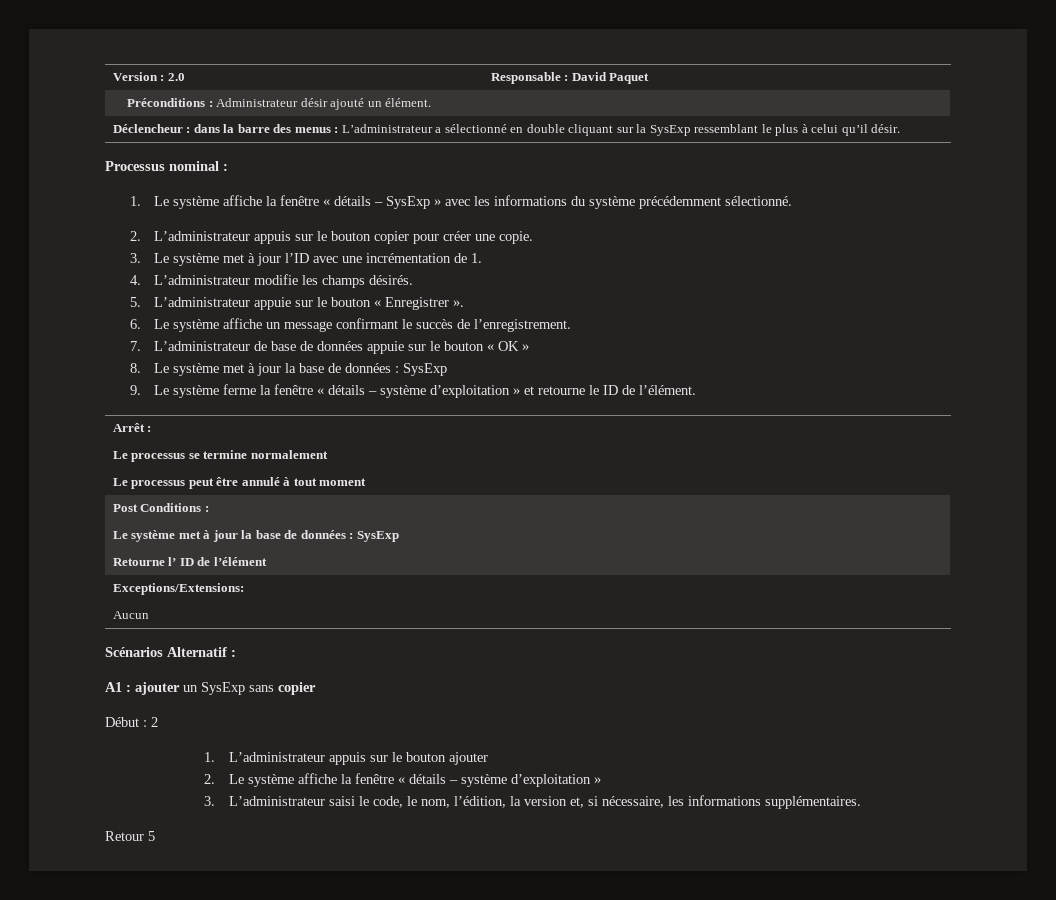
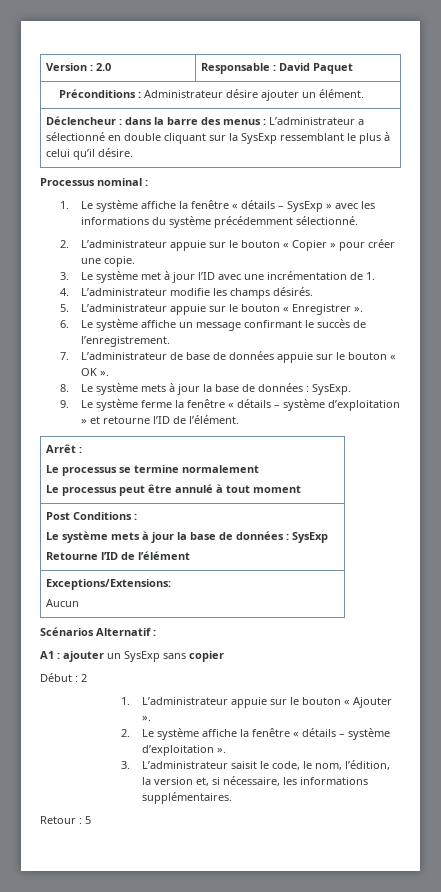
- Préconditions : Administrateur désir ajouté un élément.
+ Préconditions : Administrateur désire ajouter un élément.
- Déclencheur : dans la barre des menus : L’administrateur a sélectionné en double cliquant sur la SysExp ressemblant le plus à celui qu’il désir.
+ Déclencheur : dans la barre des menus : L’administrateur a sélectionné en double cliquant sur la SysExp ressemblant le plus à celui qu’il désire.
- 2. L’administrateur appuis sur le bouton copier pour créer une copie.
+ 2. L’administrateur appuie sur le bouton « Copier » pour créer une copie.
- 7. L’administrateur de base de données appuie sur le bouton « OK »
+ 7. L’administrateur de base de données appuie sur le bouton « OK ».
- 8. Le système met à jour la base de données : SysExp
+ 8. Le système mets à jour la base de données : SysExp.
- 9. Le système ferme la fenêtre « détails – système d’exploitation » et retourne le ID de l’élément.
+ 9. Le système ferme la fenêtre « détails – système d’exploitation » et retourne l’ID de l’élément.
  Post Conditions :
- Le système met à jour la base de données : SysExp
- Retourne l’ ID de l’élément
+ Le système mets à jour la base de données : SysExp
+ Retourne l’ID de l’élément
- 1. L’administrateur appuis sur le bouton ajouter
+ 1. L’administrateur appuie sur le bouton « Ajouter ».
- 2. Le système affiche la fenêtre « détails – système d’exploitation »
+ 2. Le système affiche la fenêtre « détails – système d’exploitation ».
- 3. L’administrateur saisi le code, le nom, l’édition, la version et, si nécessaire, les informations supplémentaires.
+ 3. L’administrateur saisit le code, le nom, l’édition, la version et, si nécessaire, les informations supplémentaires.
- Retour 5
+ Retour : 5

